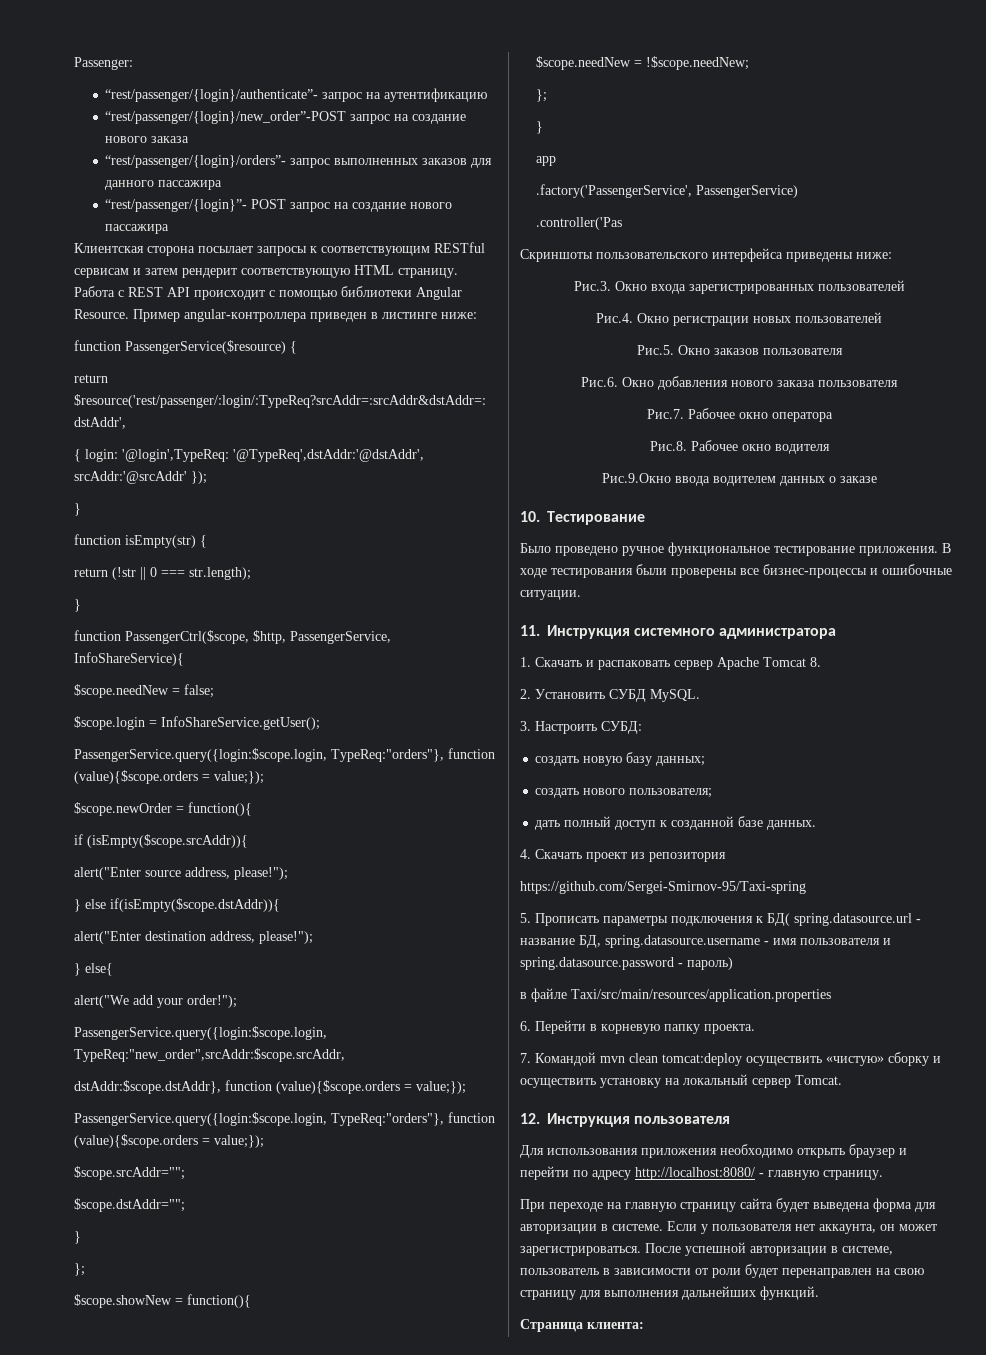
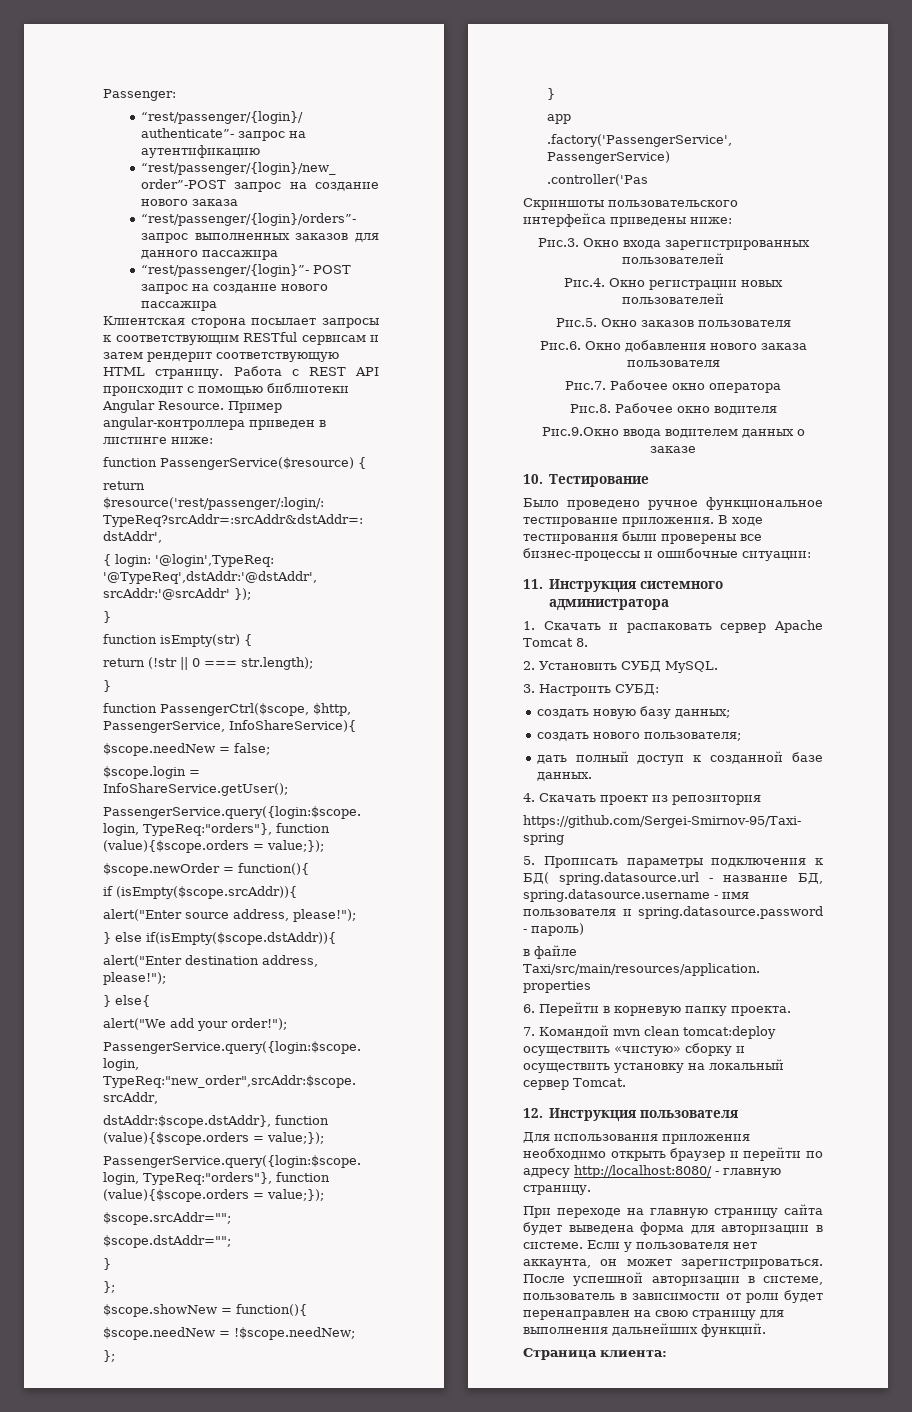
- В ходе тестирования были проверены все бизнес-процессы и ошибочные ситуации.
+ В ходе тестирования были проверены все бизнес-процессы и ошибочные ситуации:

